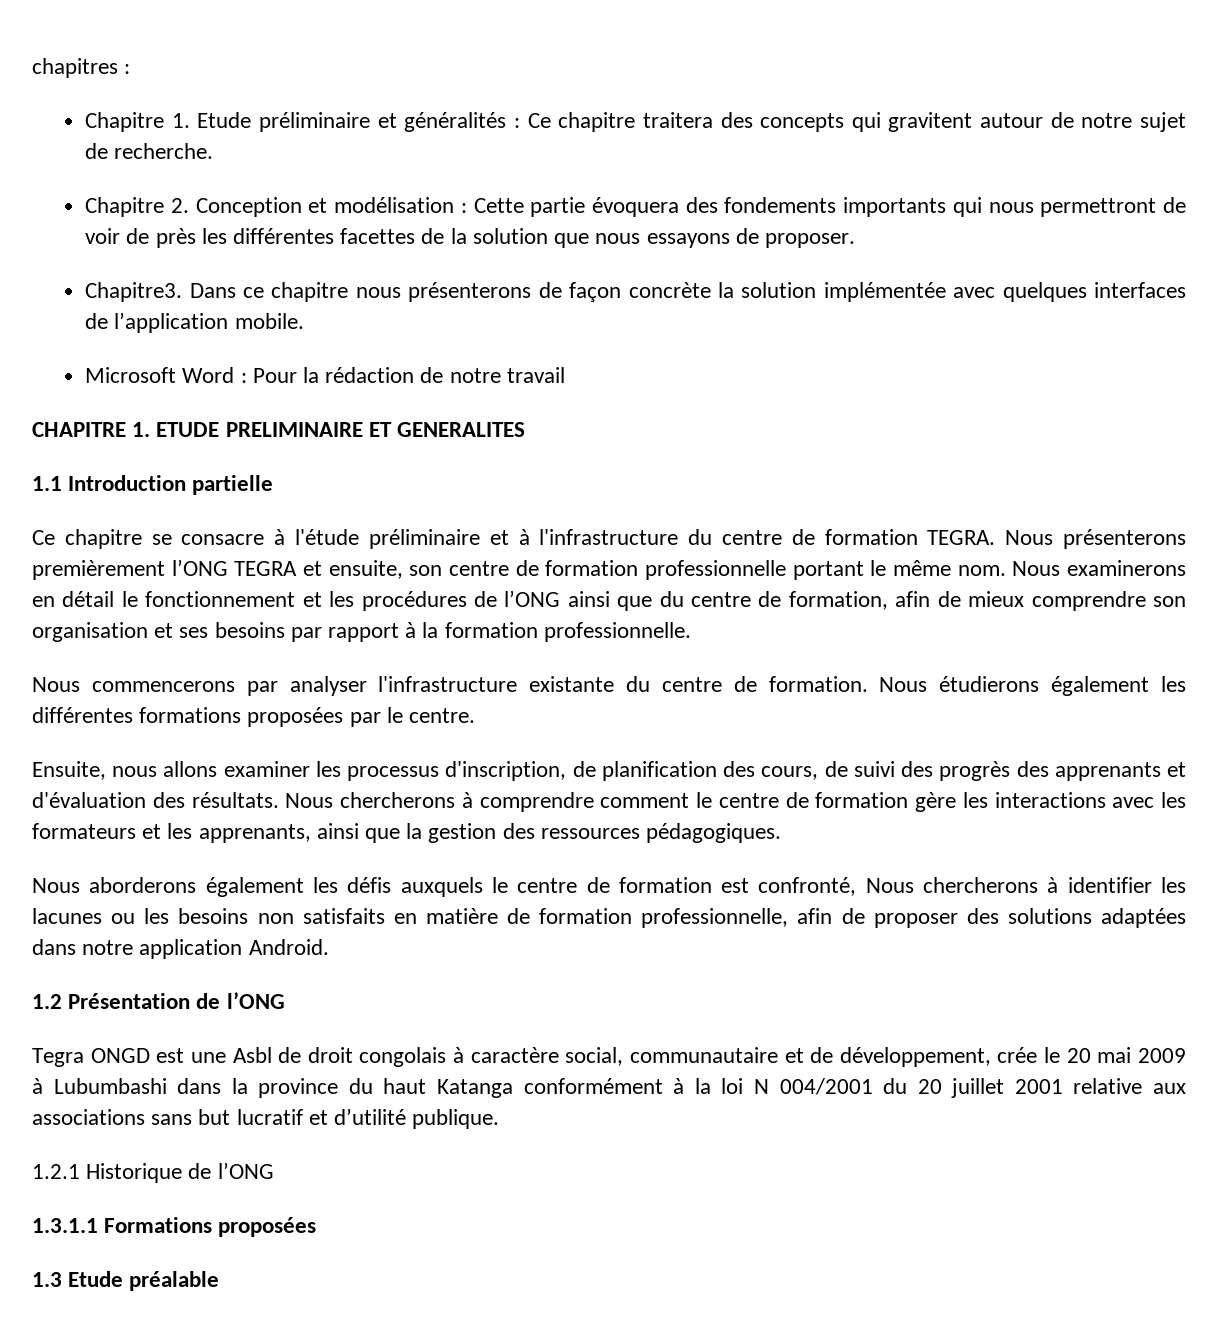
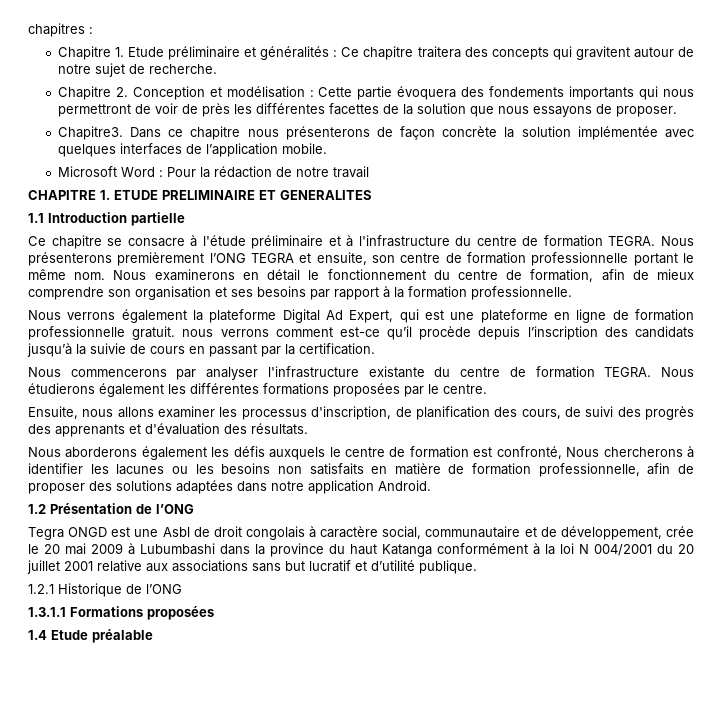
- Nous examinerons en détail le fonctionnement et les procédures de l’ONG ainsi que du centre de formation, afin de mieux comprendre son organisation et ses besoins par rapport à la formation professionnelle.
+ Nous examinerons en détail le fonctionnement du centre de formation, afin de mieux comprendre son organisation et ses besoins par rapport à la formation professionnelle.
+ Nous verrons également la plateforme Digital Ad Expert, qui est une plateforme en ligne de formation professionnelle gratuit. nous verrons comment est-ce qu’il procède depuis l’inscription des candidats jusqu’à la suivie de cours en passant par la certification.
- Nous commencerons par analyser l'infrastructure existante du centre de formation.
+ Nous commencerons par analyser l'infrastructure existante du centre de formation TEGRA.
- Nous chercherons à comprendre comment le centre de formation gère les interactions avec les formateurs et les apprenants, ainsi que la gestion des ressources pédagogiques.
- 1.3 Etude préalable
+ 1.4 Etude préalable

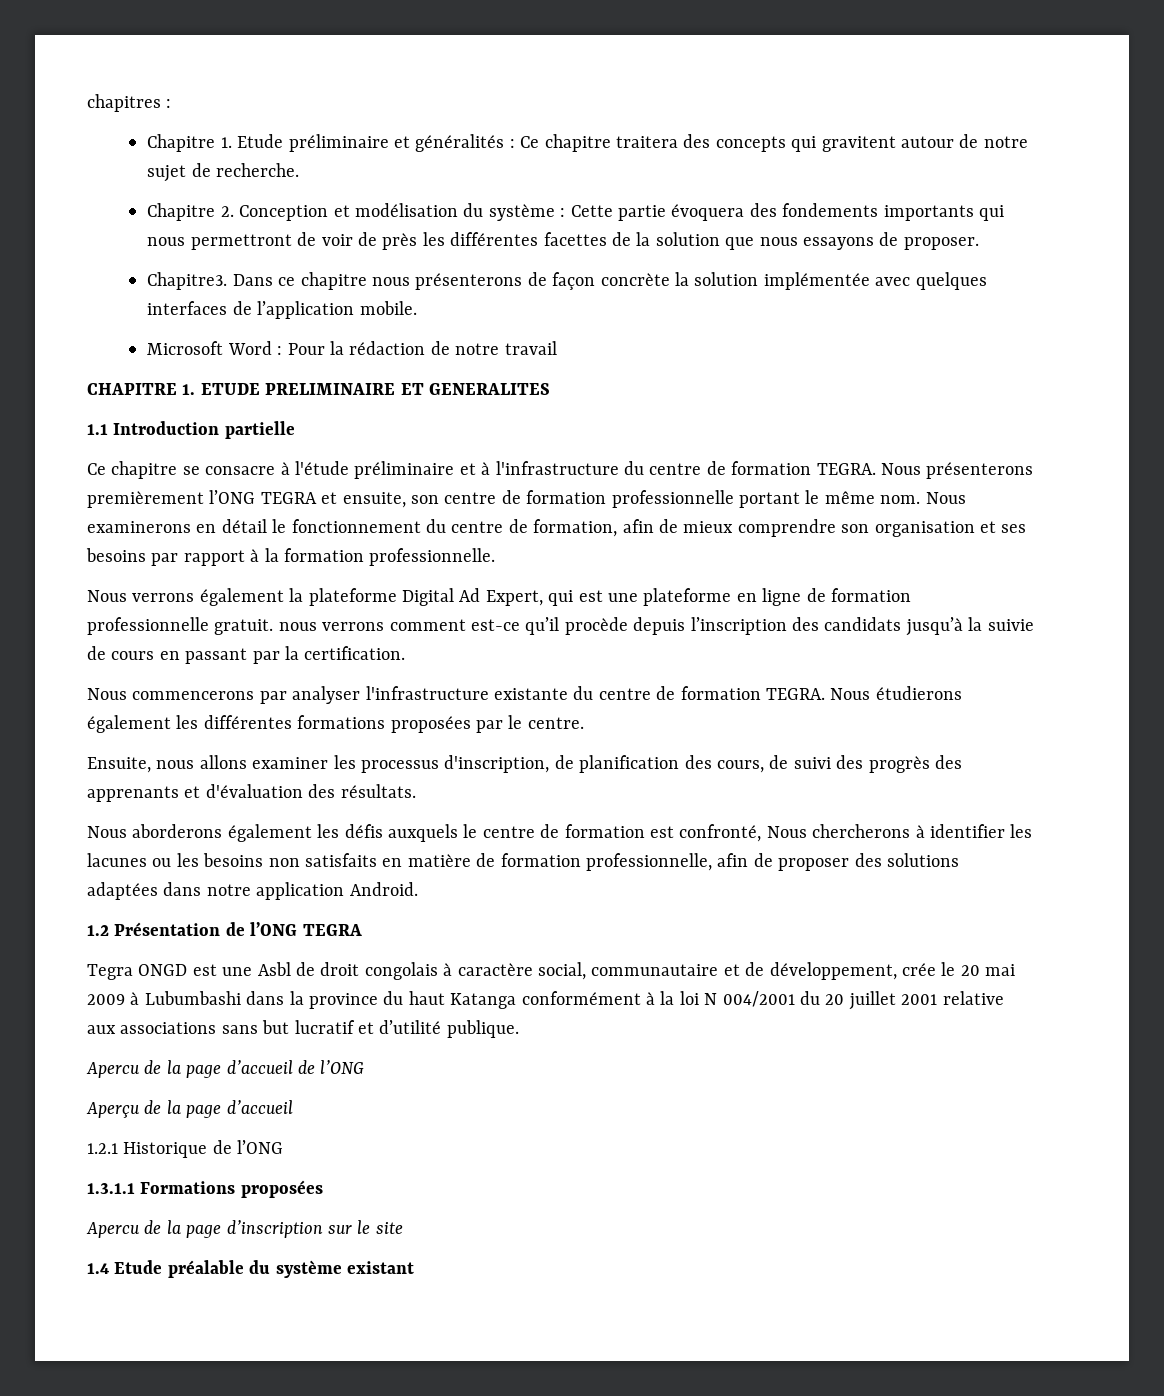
- Chapitre 2. Conception et modélisation : Cette partie évoquera des fondements importants qui nous permettront de voir de près les différentes facettes de la solution que nous essayons de proposer.
+ Chapitre 2. Conception et modélisation du système : Cette partie évoquera des fondements importants qui nous permettront de voir de près les différentes facettes de la solution que nous essayons de proposer.
- 1.2 Présentation de l’ONG
+ 1.2 Présentation de l’ONG TEGRA
+ Apercu de la page d’accueil de l’ONG
+ Aperçu de la page d’accueil
+ Apercu de la page d’inscription sur le site
- 1.4 Etude préalable
+ 1.4 Etude préalable du système existant

